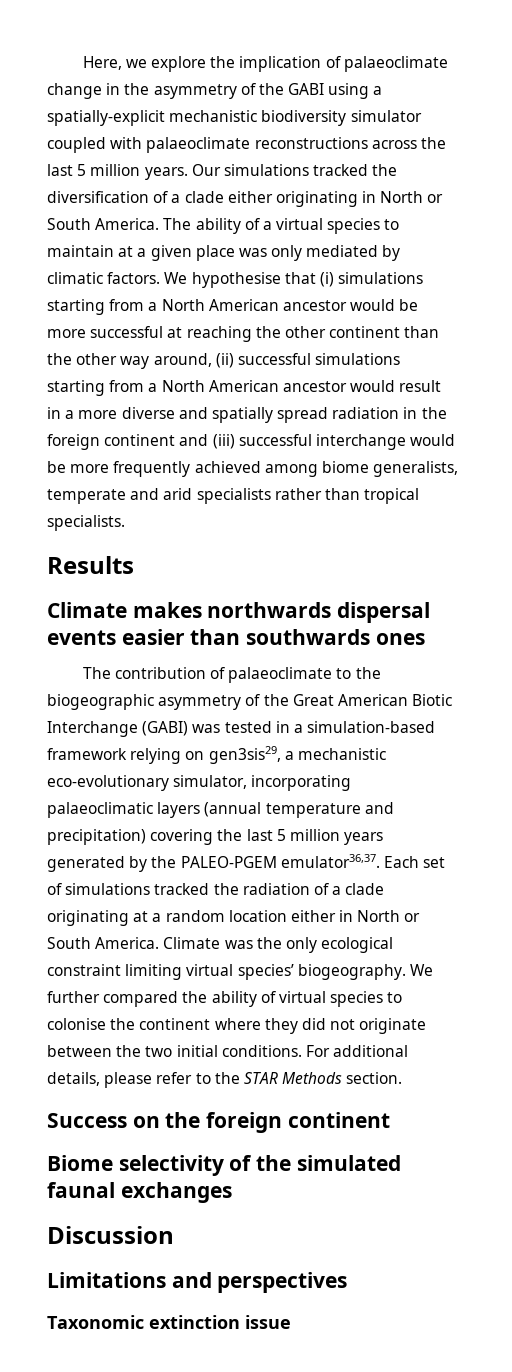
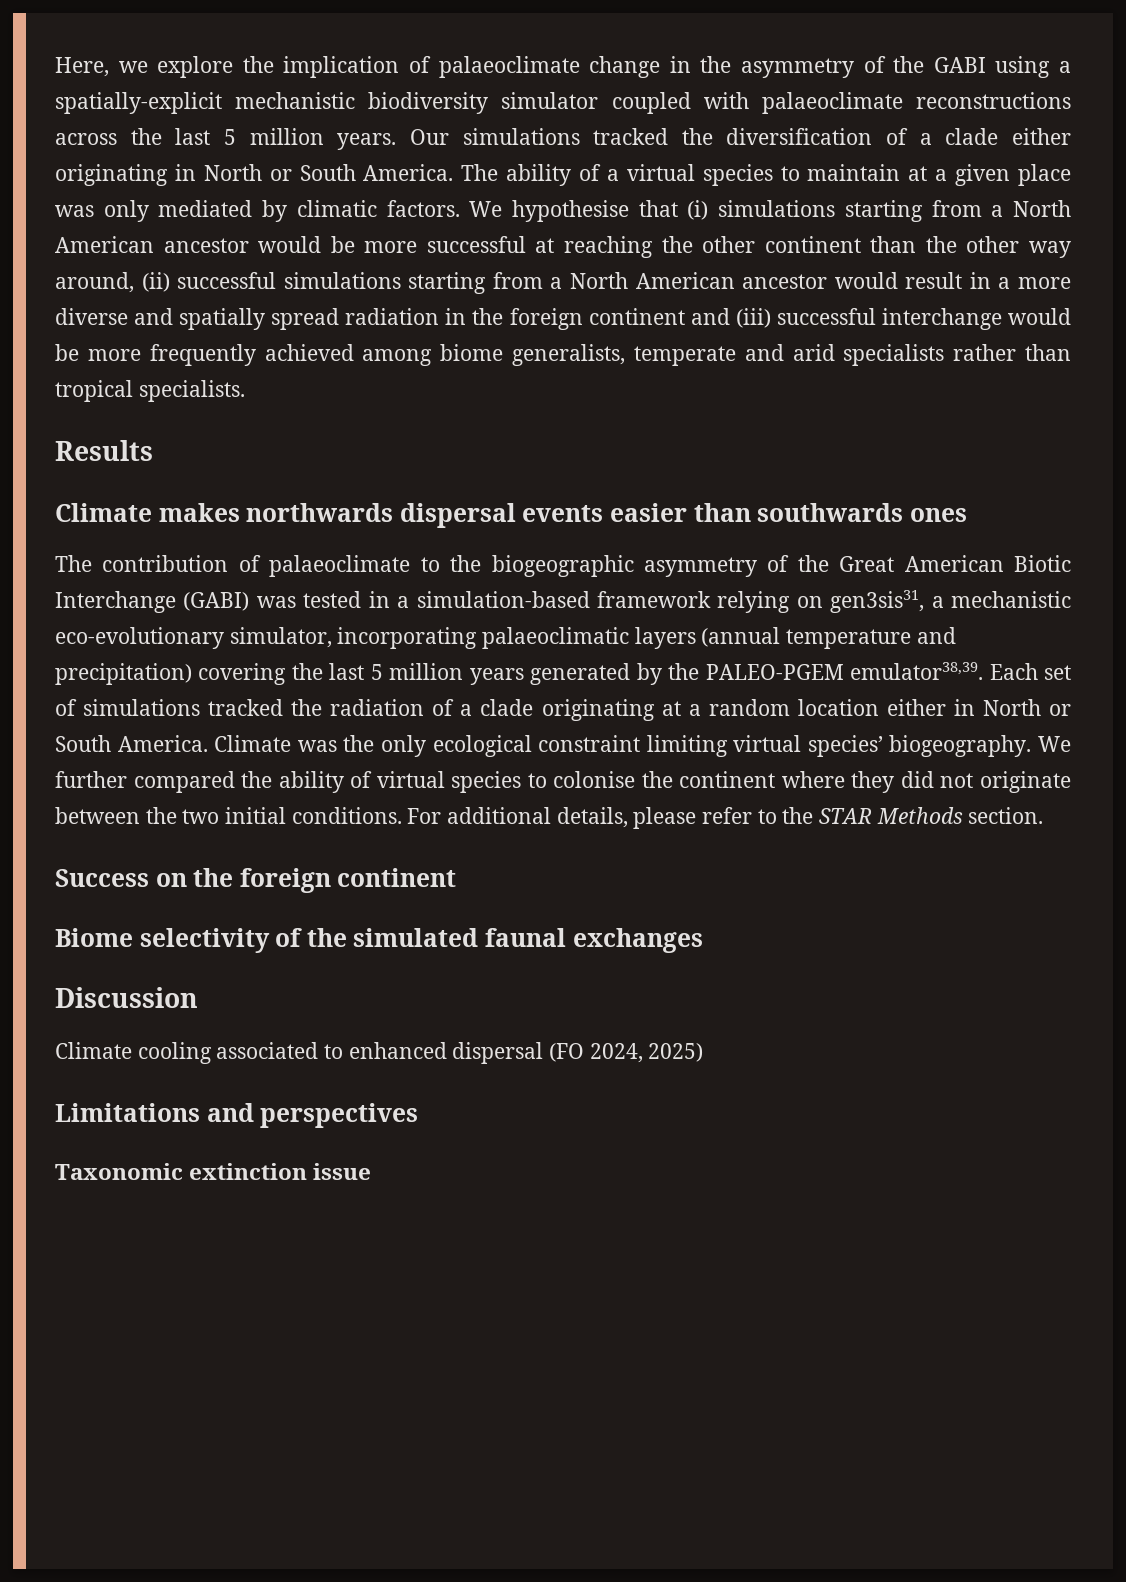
- The contribution of palaeoclimate to the biogeographic asymmetry of the Great American Biotic Interchange (GABI) was tested in a simulation-based framework relying on gen3sis29, a mechanistic eco-evolutionary simulator, incorporating palaeoclimatic layers (annual temperature and precipitation) covering the last 5 million years generated by the PALEO-PGEM emulator36,37.
+ The contribution of palaeoclimate to the biogeographic asymmetry of the Great American Biotic Interchange (GABI) was tested in a simulation-based framework relying on gen3sis31, a mechanistic eco-evolutionary simulator, incorporating palaeoclimatic layers (annual temperature and precipitation) covering the last 5 million years generated by the PALEO-PGEM emulator38,39.
+ Climate cooling associated to enhanced dispersal (FO 2024, 2025)

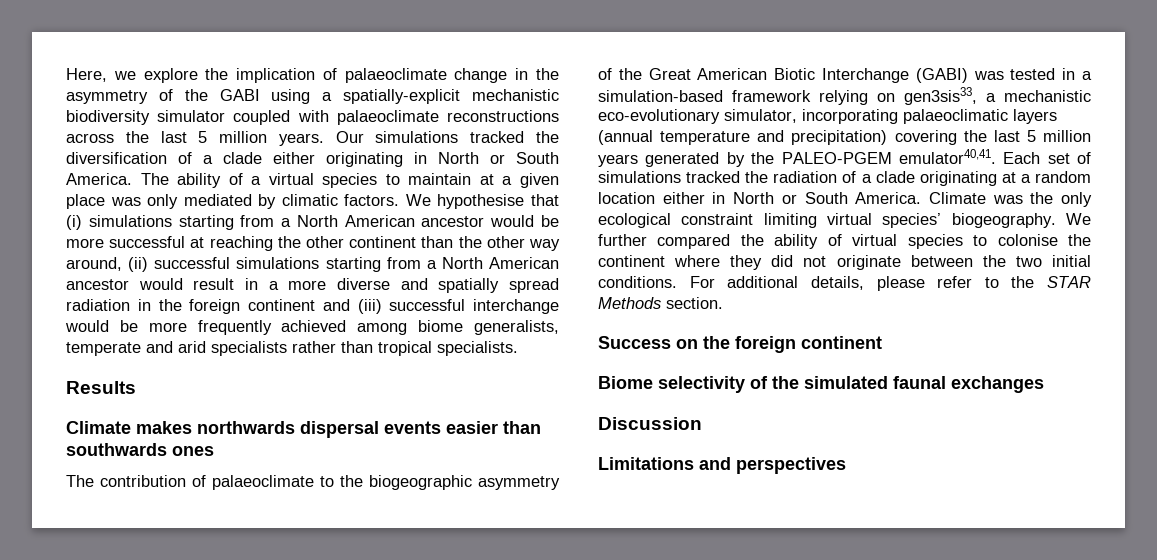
- The contribution of palaeoclimate to the biogeographic asymmetry of the Great American Biotic Interchange (GABI) was tested in a simulation-based framework relying on gen3sis31, a mechanistic eco-evolutionary simulator, incorporating palaeoclimatic layers (annual temperature and precipitation) covering the last 5 million years generated by the PALEO-PGEM emulator38,39.
+ The contribution of palaeoclimate to the biogeographic asymmetry of the Great American Biotic Interchange (GABI) was tested in a simulation-based framework relying on gen3sis33, a mechanistic eco-evolutionary simulator, incorporating palaeoclimatic layers (annual temperature and precipitation) covering the last 5 million years generated by the PALEO-PGEM emulator40,41.
- Climate cooling associated to enhanced dispersal (FO 2024, 2025)
- Taxonomic extinction issue

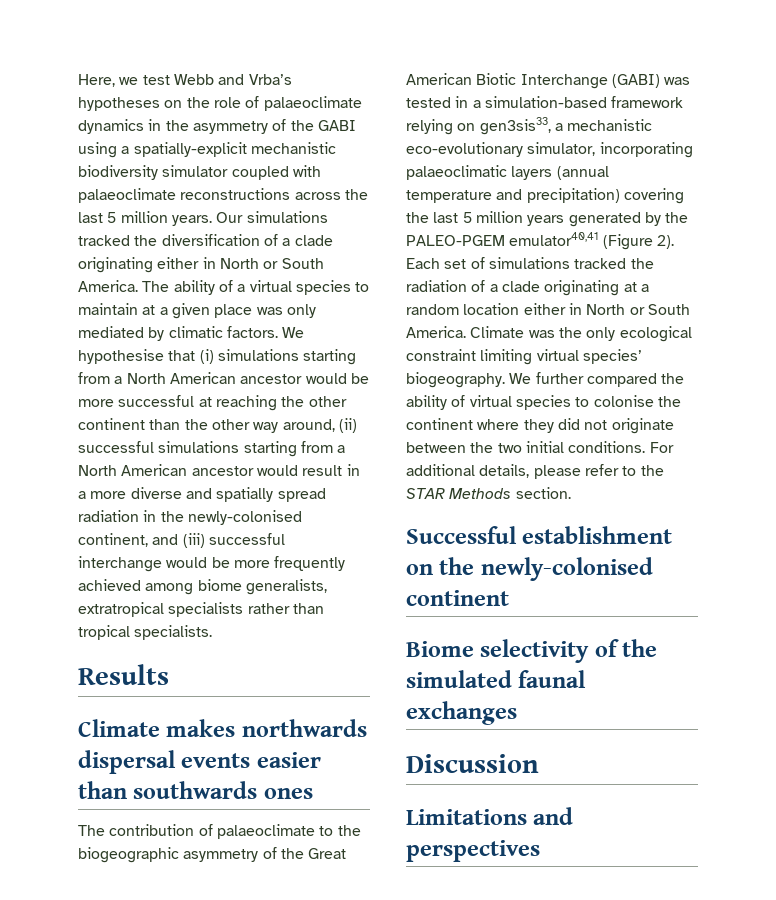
- Here, we explore the implication of palaeoclimate change in the asymmetry of the GABI using a spatially-explicit mechanistic biodiversity simulator coupled with palaeoclimate reconstructions across the last 5 million years.
+ Here, we test Webb and Vrba’s hypotheses on the role of palaeoclimate dynamics in the asymmetry of the GABI using a spatially-explicit mechanistic biodiversity simulator coupled with palaeoclimate reconstructions across the last 5 million years.
- Our simulations tracked the diversification of a clade either originating in North or South America.
+ Our simulations tracked the diversification of a clade originating either in North or South America.
- We hypothesise that (i) simulations starting from a North American ancestor would be more successful at reaching the other continent than the other way around, (ii) successful simulations starting from a North American ancestor would result in a more diverse and spatially spread radiation in the foreign continent and (iii) successful interchange would be more frequently achieved among biome generalists, temperate and arid specialists rather than tropical specialists.
+ We hypothesise that (i) simulations starting from a North American ancestor would be more successful at reaching the other continent than the other way around, (ii) successful simulations starting from a North American ancestor would result in a more diverse and spatially spread radiation in the newly-colonised continent, and (iii) successful interchange would be more frequently achieved among biome generalists, extratropical specialists rather than tropical specialists.
- The contribution of palaeoclimate to the biogeographic asymmetry of the Great American Biotic Interchange (GABI) was tested in a simulation-based framework relying on gen3sis33, a mechanistic eco-evolutionary simulator, incorporating palaeoclimatic layers (annual temperature and precipitation) covering the last 5 million years generated by the PALEO-PGEM emulator40,41.
+ The contribution of palaeoclimate to the biogeographic asymmetry of the Great American Biotic Interchange (GABI) was tested in a simulation-based framework relying on gen3sis33, a mechanistic eco-evolutionary simulator, incorporating palaeoclimatic layers (annual temperature and precipitation) covering the last 5 million years generated by the PALEO-PGEM emulator40,41 (Figure 2).
- Success on the foreign continent
+ Successful establishment on the newly-colonised continent

